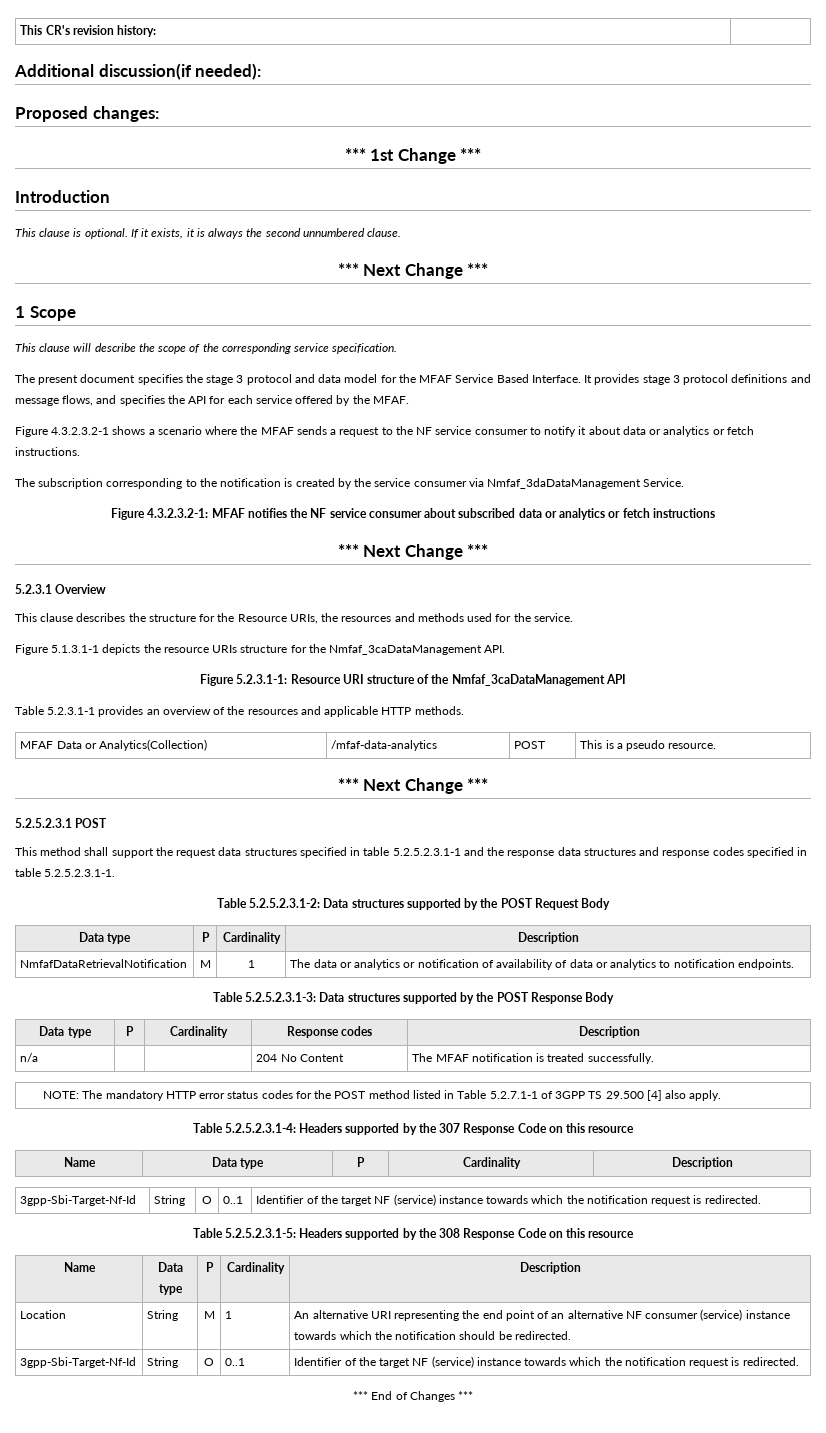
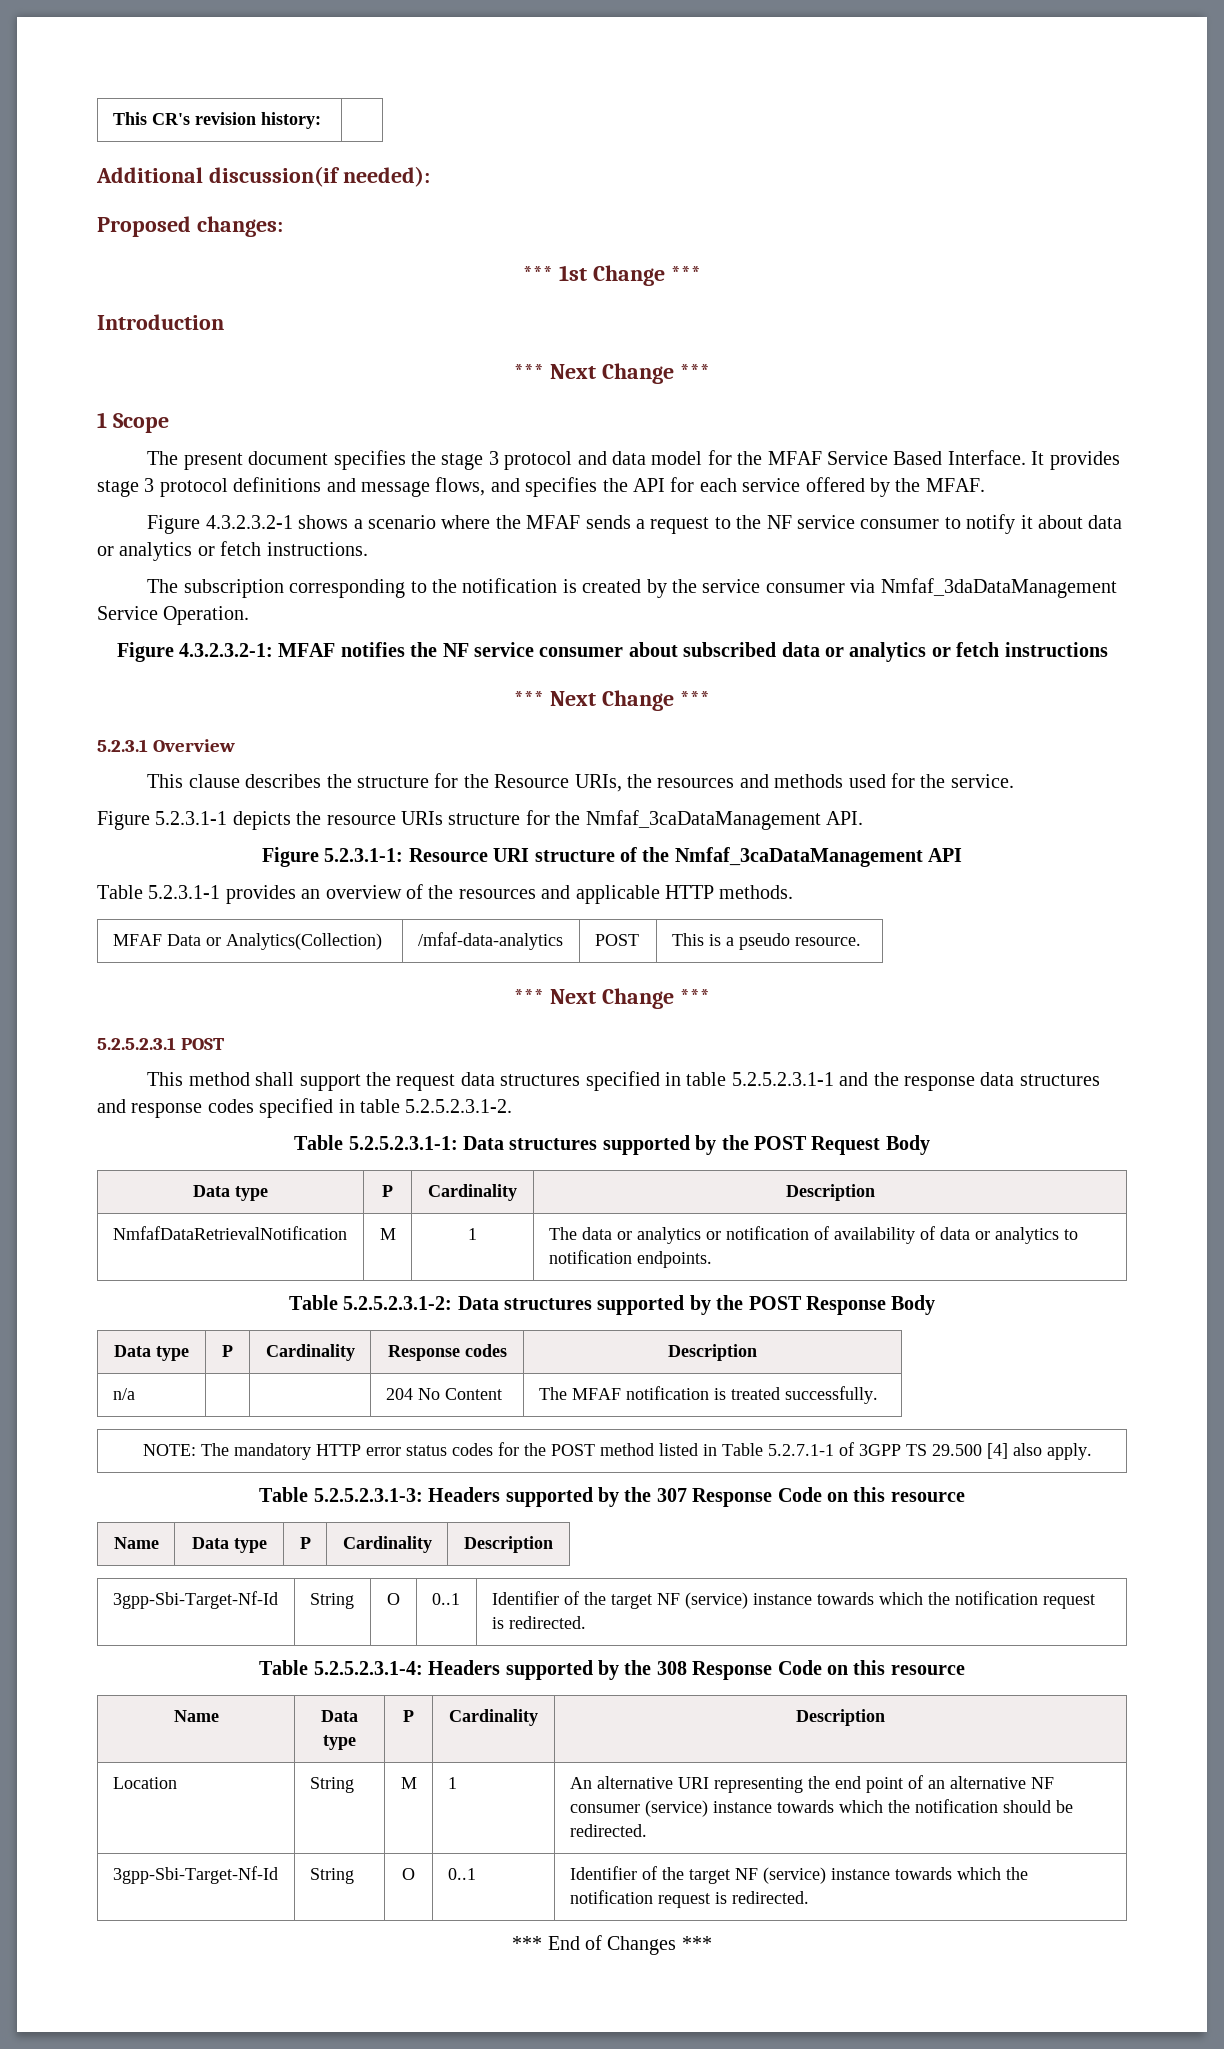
- This clause is optional. If it exists, it is always the second unnumbered clause.
- This clause will describe the scope of the corresponding service specification.
- The subscription corresponding to the notification is created by the service consumer via Nmfaf_3daDataManagement Service.
+ The subscription corresponding to the notification is created by the service consumer via Nmfaf_3daDataManagement Service Operation.
- Figure 5.1.3.1-1 depicts the resource URIs structure for the Nmfaf_3caDataManagement API.
+ Figure 5.2.3.1-1 depicts the resource URIs structure for the Nmfaf_3caDataManagement API.
- This method shall support the request data structures specified in table 5.2.5.2.3.1-1 and the response data structures and response codes specified in table 5.2.5.2.3.1-1.
- Table 5.2.5.2.3.1-2: Data structures supported by the POST Request Body
+ This method shall support the request data structures specified in table 5.2.5.2.3.1-1 and the response data structures and response codes specified in table 5.2.5.2.3.1-2.
+ Table 5.2.5.2.3.1-1: Data structures supported by the POST Request Body
- Table 5.2.5.2.3.1-3: Data structures supported by the POST Response Body
+ Table 5.2.5.2.3.1-2: Data structures supported by the POST Response Body
- Table 5.2.5.2.3.1-4: Headers supported by the 307 Response Code on this resource
+ Table 5.2.5.2.3.1-3: Headers supported by the 307 Response Code on this resource
- Table 5.2.5.2.3.1-5: Headers supported by the 308 Response Code on this resource
+ Table 5.2.5.2.3.1-4: Headers supported by the 308 Response Code on this resource

